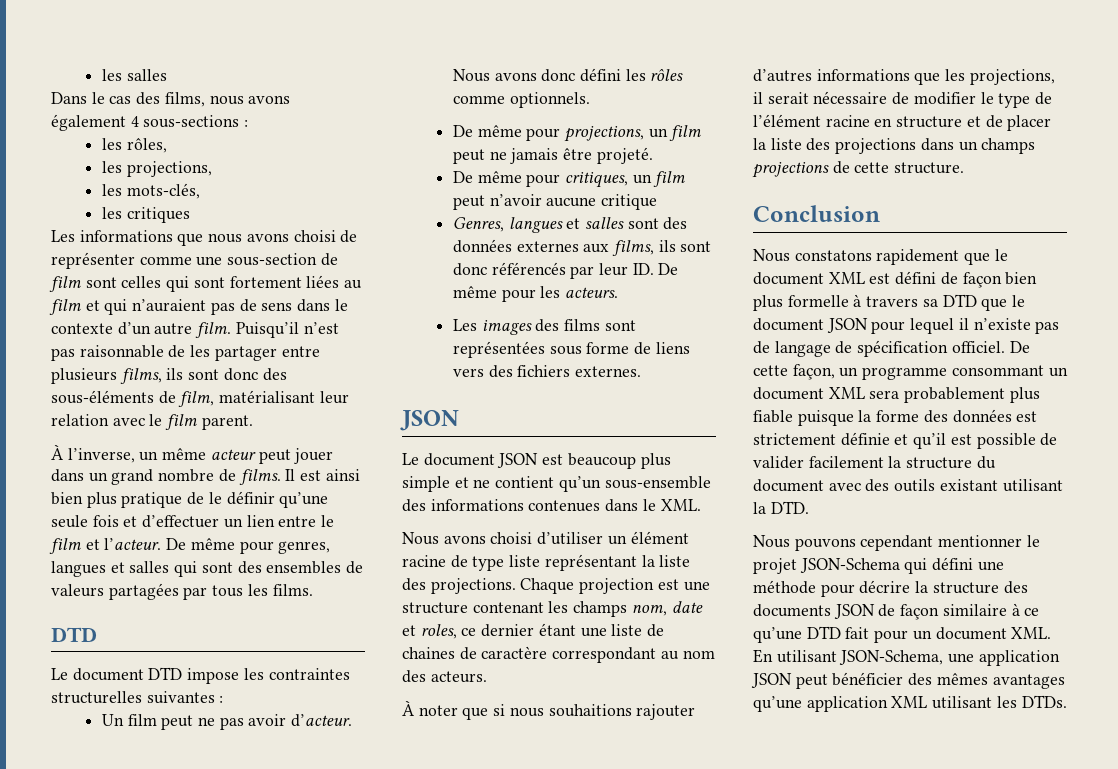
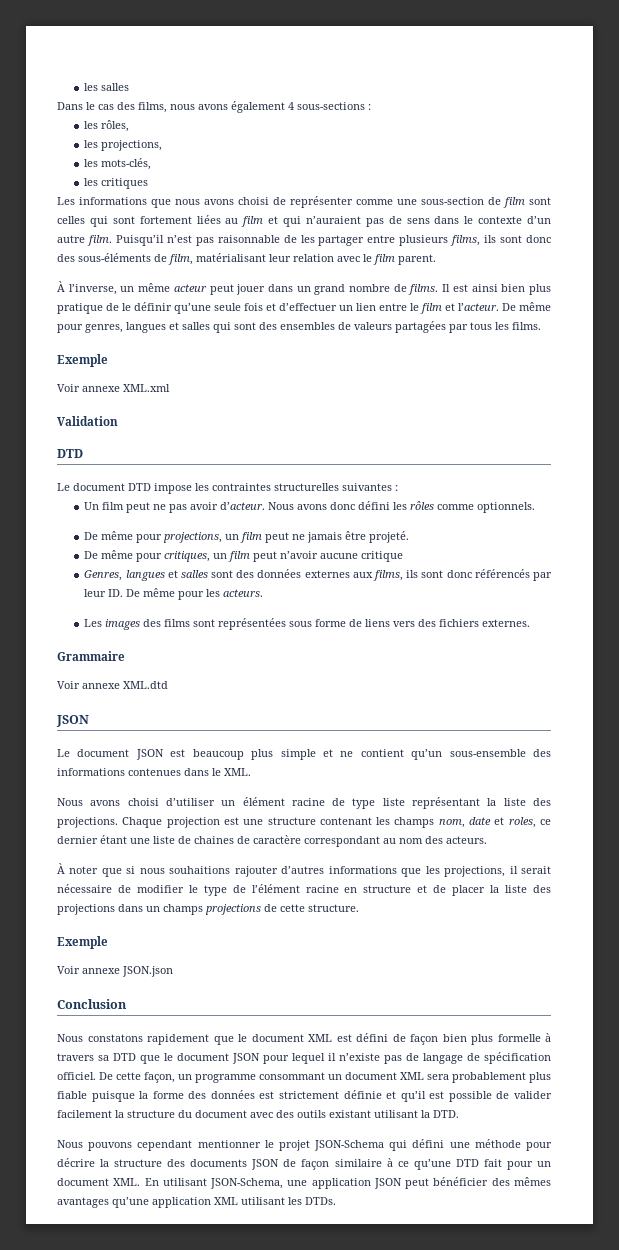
  De même pour genres, langues et salles qui sont des ensembles de valeurs partagées par tous les films.
+ Exemple
+ Voir annexe XML.xml
+ Validation
+ Grammaire
+ Voir annexe XML.dtd
  À noter que si nous souhaitions rajouter d’autres informations que les projections, il serait nécessaire de modifier le type de l’élément racine en structure et de placer la liste des projections dans un champs projections de cette structure.
+ Exemple
+ Voir annexe JSON.json

